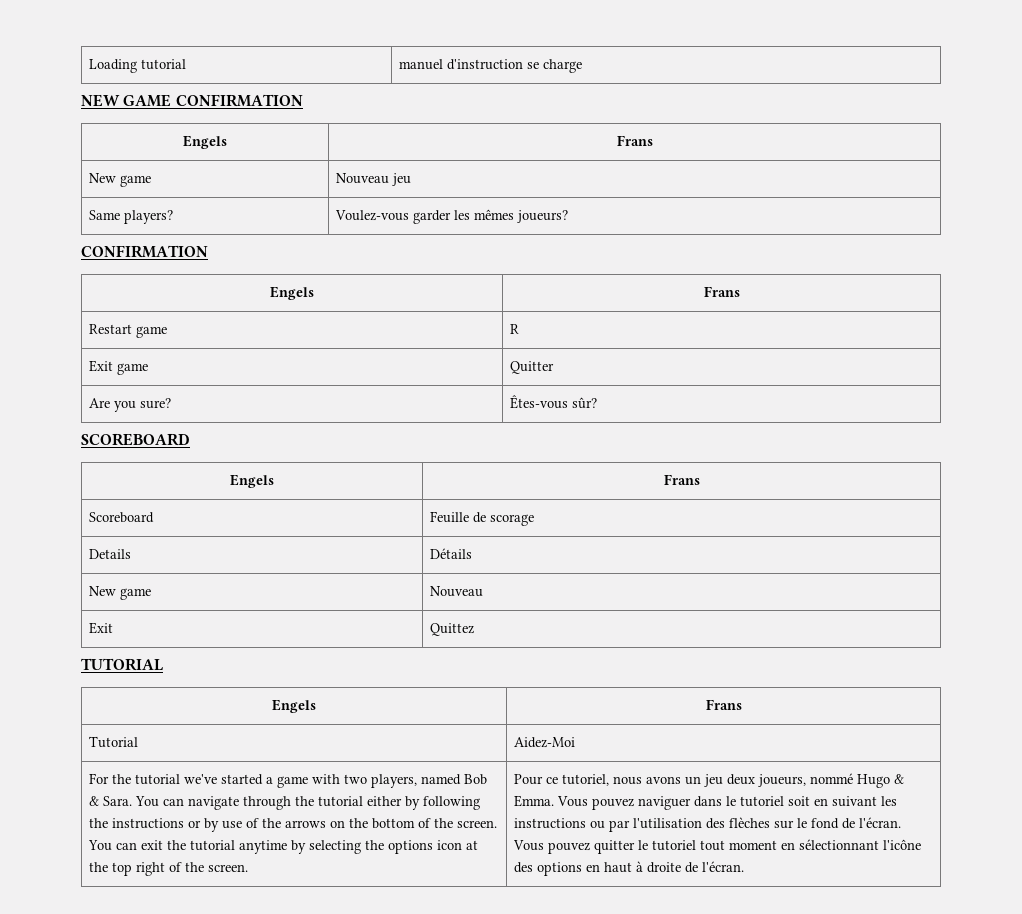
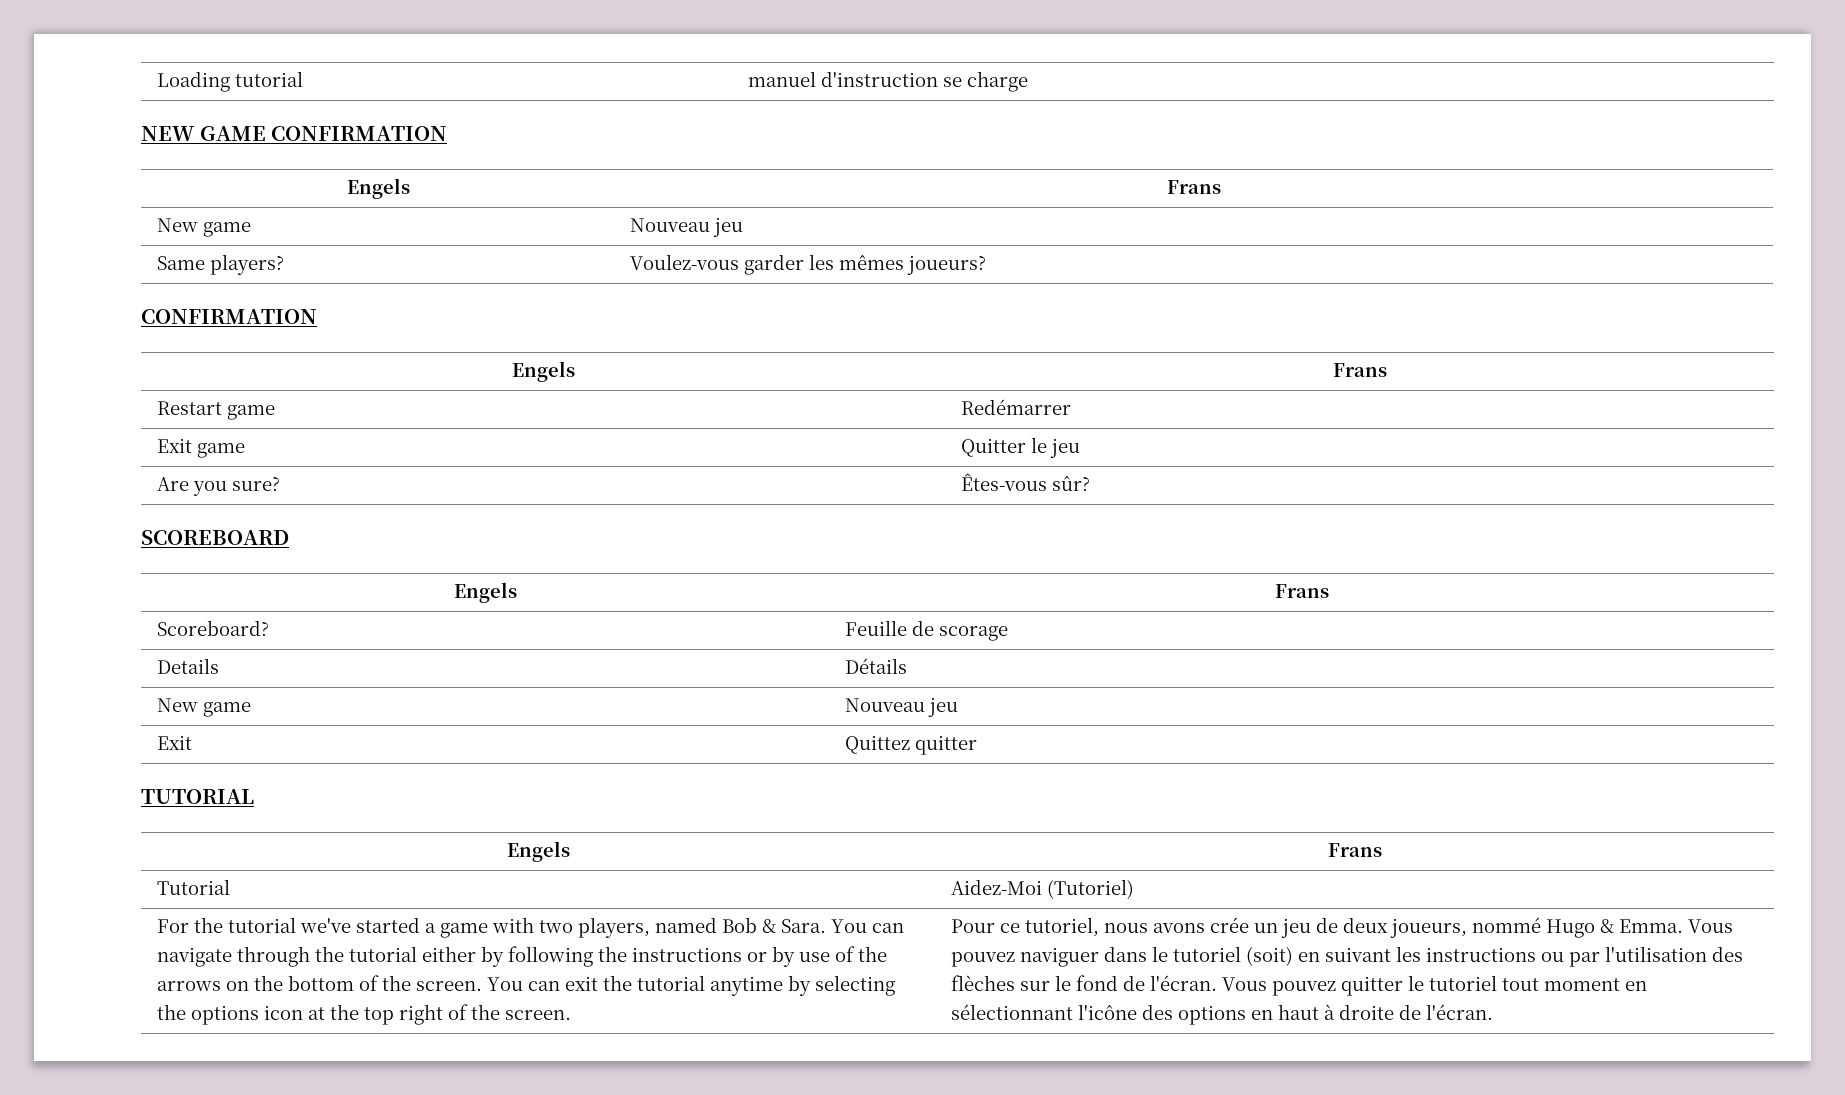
- Restart game | R
+ Restart game | Redémarrer
- Exit game | Quitter
+ Exit game | Quitter le jeu
- Scoreboard | Feuille de scorage
+ Scoreboard? | Feuille de scorage
  Details | Détails
- New game | Nouveau
+ New game | Nouveau jeu
- Exit | Quittez
+ Exit | Quittez quitter
- Tutorial | Aidez-Moi
+ Tutorial | Aidez-Moi (Tutoriel)
- Pour ce tutoriel, nous avons un jeu deux joueurs, nommé Hugo & Emma.
+ Pour ce tutoriel, nous avons crée un jeu de deux joueurs, nommé Hugo & Emma.
- Vous pouvez naviguer dans le tutoriel soit en suivant les instructions ou par l'utilisation des flèches sur le fond de l'écran.
+ Vous pouvez naviguer dans le tutoriel (soit) en suivant les instructions ou par l'utilisation des flèches sur le fond de l'écran.

